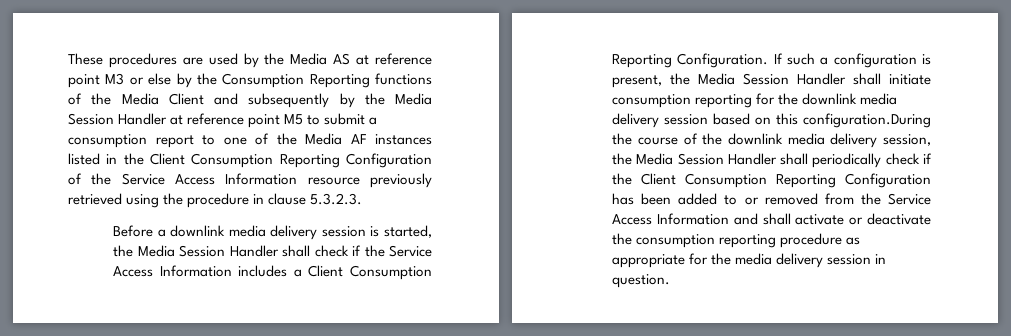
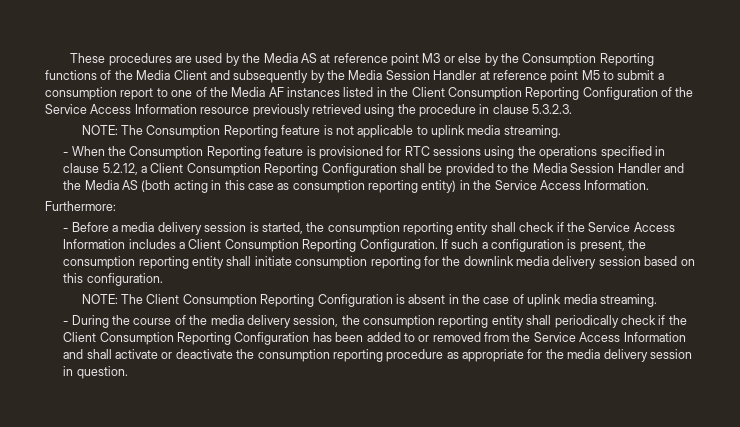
- Before a downlink media delivery session is started, the Media Session Handler shall check if the Service Access Information includes a Client Consumption Reporting Configuration.
+ NOTE: The Consumption Reporting feature is not applicable to uplink media streaming.
+ - When the Consumption Reporting feature is provisioned for RTC sessions using the operations specified in clause 5.2.12, a Client Consumption Reporting Configuration shall be provided to the Media Session Handler and the Media AS (both acting in this case as consumption reporting entity) in the Service Access Information.
+ Furthermore:
+ - Before a media delivery session is started, the consumption reporting entity shall check if the Service Access Information includes a Client Consumption Reporting Configuration.
- If such a configuration is present, the Media Session Handler shall initiate consumption reporting for the downlink media delivery session based on this configuration.During the course of the downlink media delivery session, the Media Session Handler shall periodically check if the Client Consumption Reporting Configuration has been added to or removed from the Service Access Information and shall activate or deactivate the consumption reporting procedure as appropriate for the media delivery session in question.
+ If such a configuration is present, the consumption reporting entity shall initiate consumption reporting for the downlink media delivery session based on this configuration.
+ NOTE: The Client Consumption Reporting Configuration is absent in the case of uplink media streaming.
+ - During the course of the media delivery session, the consumption reporting entity shall periodically check if the Client Consumption Reporting Configuration has been added to or removed from the Service Access Information and shall activate or deactivate the consumption reporting procedure as appropriate for the media delivery session in question.

